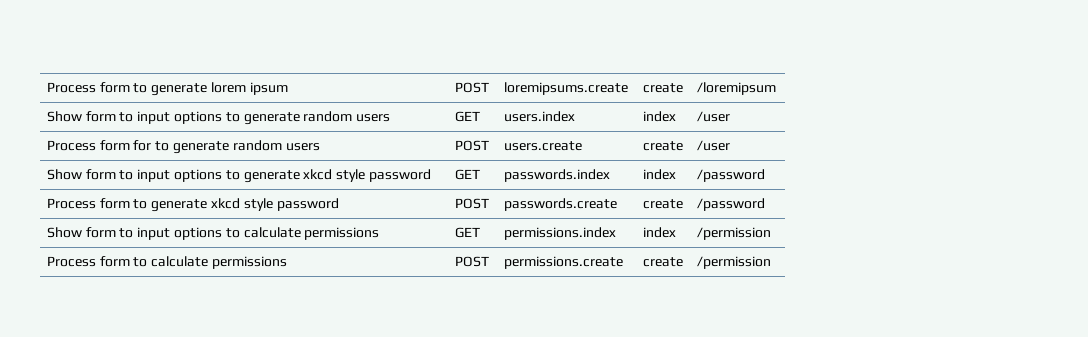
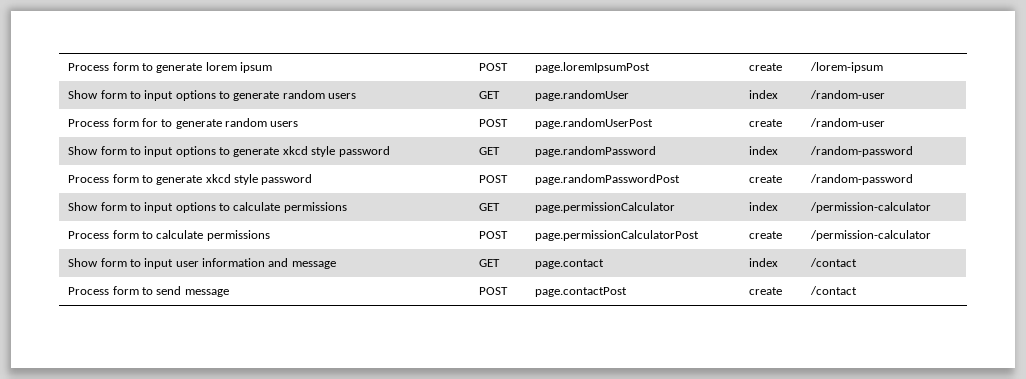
- Process form to generate lorem ipsum | POST | loremipsums.create | create | /loremipsum
+ Process form to generate lorem ipsum | POST | page.loremIpsumPost | create | /lorem-ipsum
- Show form to input options to generate random users | GET | users.index | index | /user
+ Show form to input options to generate random users | GET | page.randomUser | index | /random-user
- Process form for to generate random users | POST | users.create | create | /user
+ Process form for to generate random users | POST | page.randomUserPost | create | /random-user
- Show form to input options to generate xkcd style password | GET | passwords.index | index | /password
+ Show form to input options to generate xkcd style password | GET | page.randomPassword | index | /random-password
- Process form to generate xkcd style password | POST | passwords.create | create | /password
+ Process form to generate xkcd style password | POST | page.randomPasswordPost | create | /random-password
- Show form to input options to calculate permissions | GET | permissions.index | index | /permission
+ Show form to input options to calculate permissions | GET | page.permissionCalculator | index | /permission-calculator
- Process form to calculate permissions | POST | permissions.create | create | /permission
+ Process form to calculate permissions | POST | page.permissionCalculatorPost | create | /permission-calculator
+ Show form to input user information and message | GET | page.contact | index | /contact
+ Process form to send message | POST | page.contactPost | create | /contact

